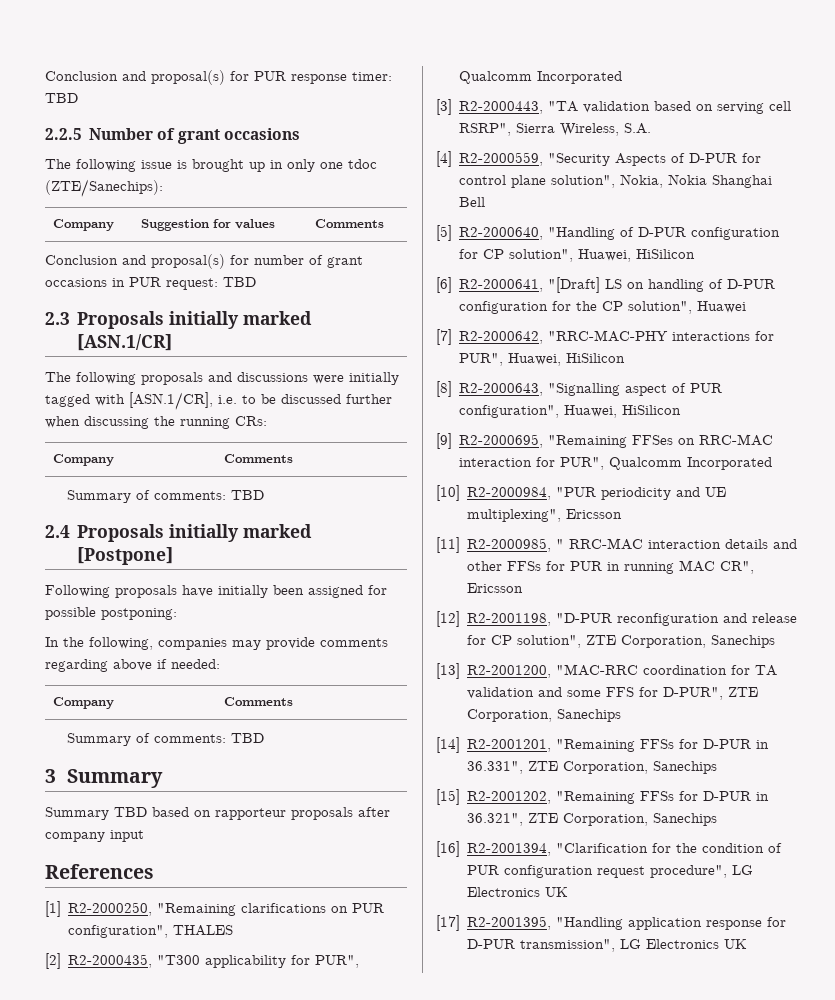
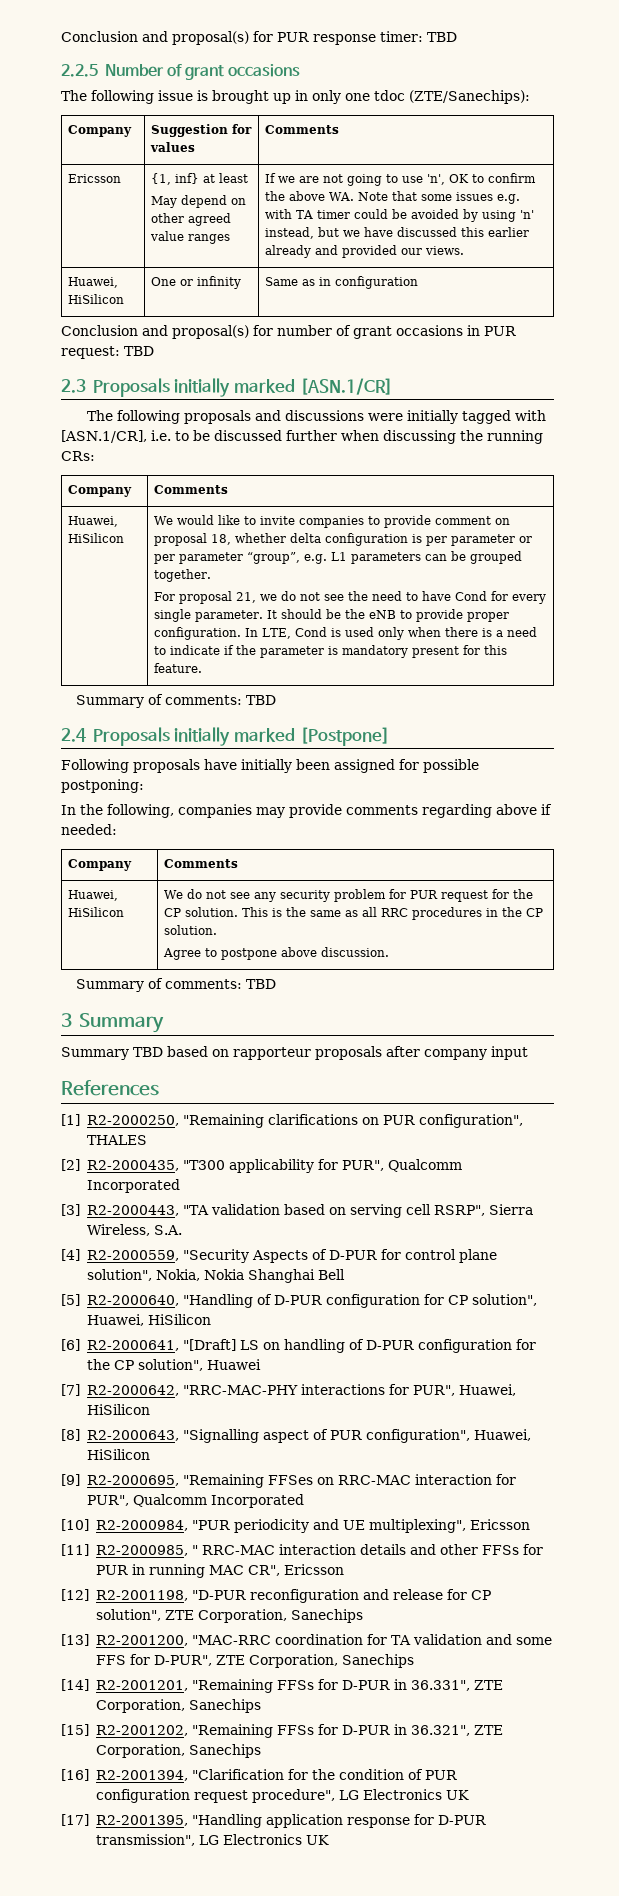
+ Ericsson | {1, inf} at least
+ May depend on other agreed value ranges | If we are not going to use 'n', OK to confirm the above WA. Note that some issues e.g. with TA timer could be avoided by using 'n' instead, but we have discussed this earlier already and provided our views.
+ Huawei, HiSilicon | One or infinity | Same as in configuration
+ Huawei, HiSilicon | We would like to invite companies to provide comment on proposal 18, whether delta configuration is per parameter or per parameter “group”, e.g. L1 parameters can be grouped together.
+ For proposal 21, we do not see the need to have Cond for every single parameter. It should be the eNB to provide proper configuration. In LTE, Cond is used only when there is a need to indicate if the parameter is mandatory present for this feature.
+ Huawei, HiSilicon | We do not see any security problem for PUR request for the CP solution. This is the same as all RRC procedures in the CP solution.
+ Agree to postpone above discussion.

